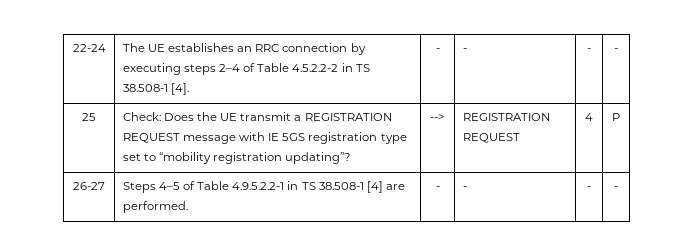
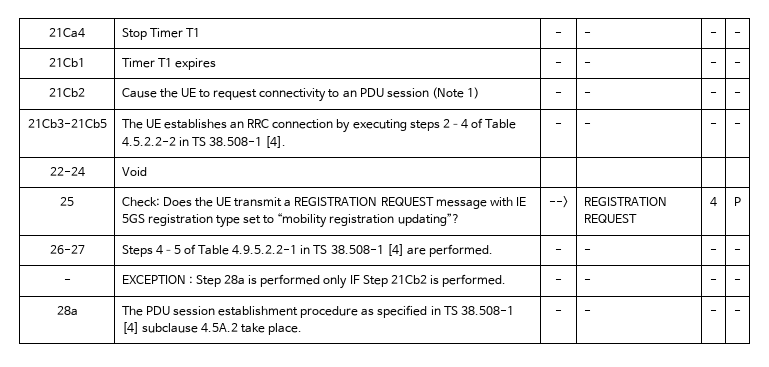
- 22-24 | The UE establishes an RRC connection by executing steps 2–4 of Table 4.5.2.2-2 in TS 38.508-1 [4]. | - | - | - | -
+ 21Ca4 | Stop Timer T1 | - | - | - | -
+ 21Cb1 | Timer T1 expires | - | - | - | -
+ 21Cb2 | Cause the UE to request connectivity to an PDU session (Note 1) | - | - | - | -
+ 21Cb3-21Cb5 | The UE establishes an RRC connection by executing steps 2–4 of Table 4.5.2.2-2 in TS 38.508-1 [4]. | - | - | - | -
+ 22-24 | Void | | | |
+ - | EXCEPTION : Step 28a is performed only IF Step 21Cb2 is performed. | - | - | - | -
+ 28a | The PDU session establishment procedure as specified in TS 38.508-1 [4] subclause 4.5A.2 take place. | - | - | - | -

